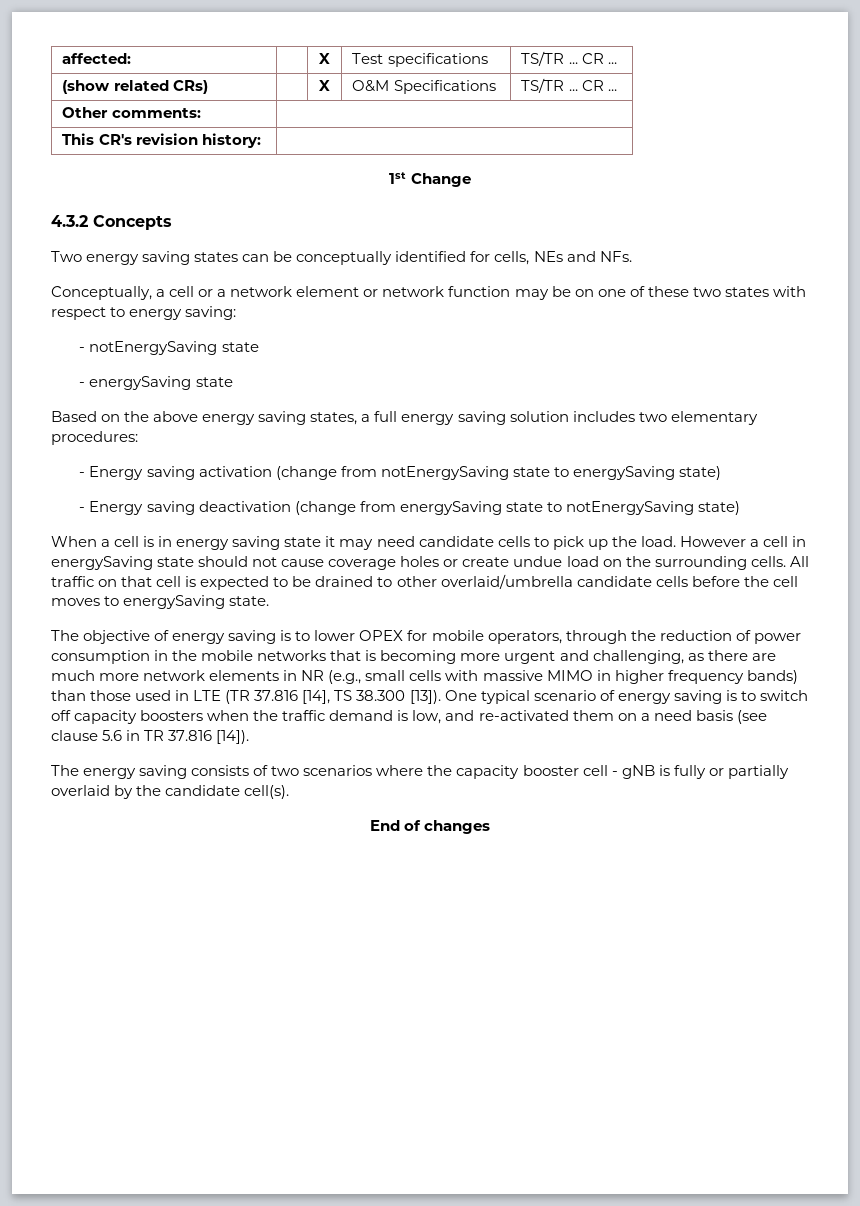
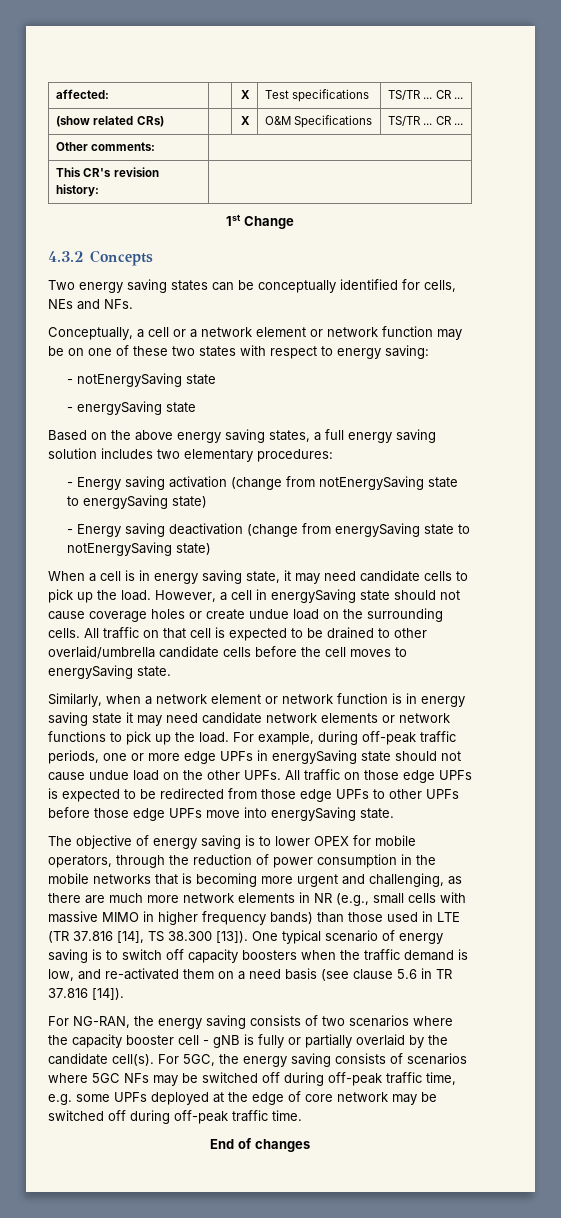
- When a cell is in energy saving state it may need candidate cells to pick up the load.
+ When a cell is in energy saving state, it may need candidate cells to pick up the load.
- However a cell in energySaving state should not cause coverage holes or create undue load on the surrounding cells.
+ However, a cell in energySaving state should not cause coverage holes or create undue load on the surrounding cells.
+ Similarly, when a network element or network function is in energy saving state it may need candidate network elements or network functions to pick up the load. For example, during off-peak traffic periods, one or more edge UPFs in energySaving state should not cause undue load on the other UPFs. All traffic on those edge UPFs is expected to be redirected from those edge UPFs to other UPFs before those edge UPFs move into energySaving state.
- The energy saving consists of two scenarios where the capacity booster cell - gNB is fully or partially overlaid by the candidate cell(s).
+ For NG-RAN, the energy saving consists of two scenarios where the capacity booster cell - gNB is fully or partially overlaid by the candidate cell(s). For 5GC, the energy saving consists of scenarios where 5GC NFs may be switched off during off-peak traffic time, e.g. some UPFs deployed at the edge of core network may be switched off during off-peak traffic time.

